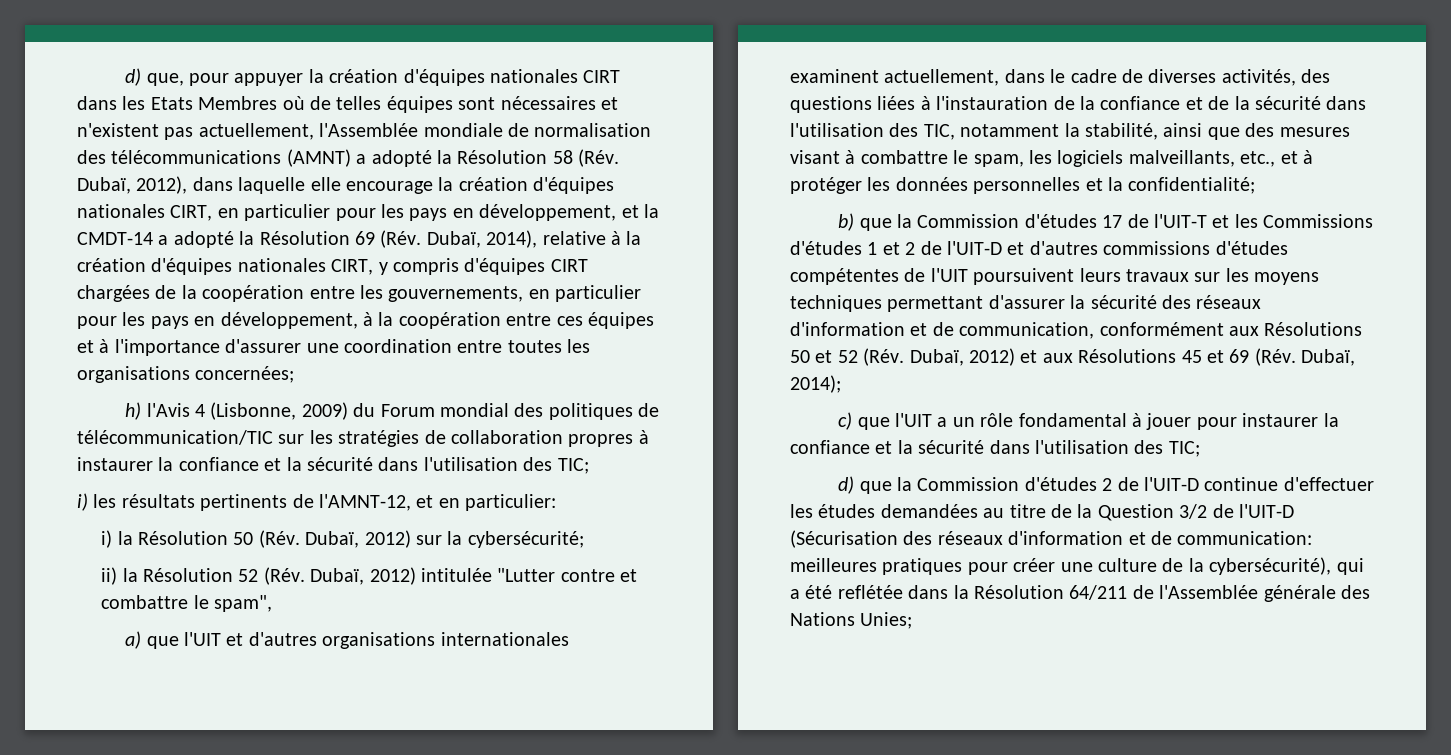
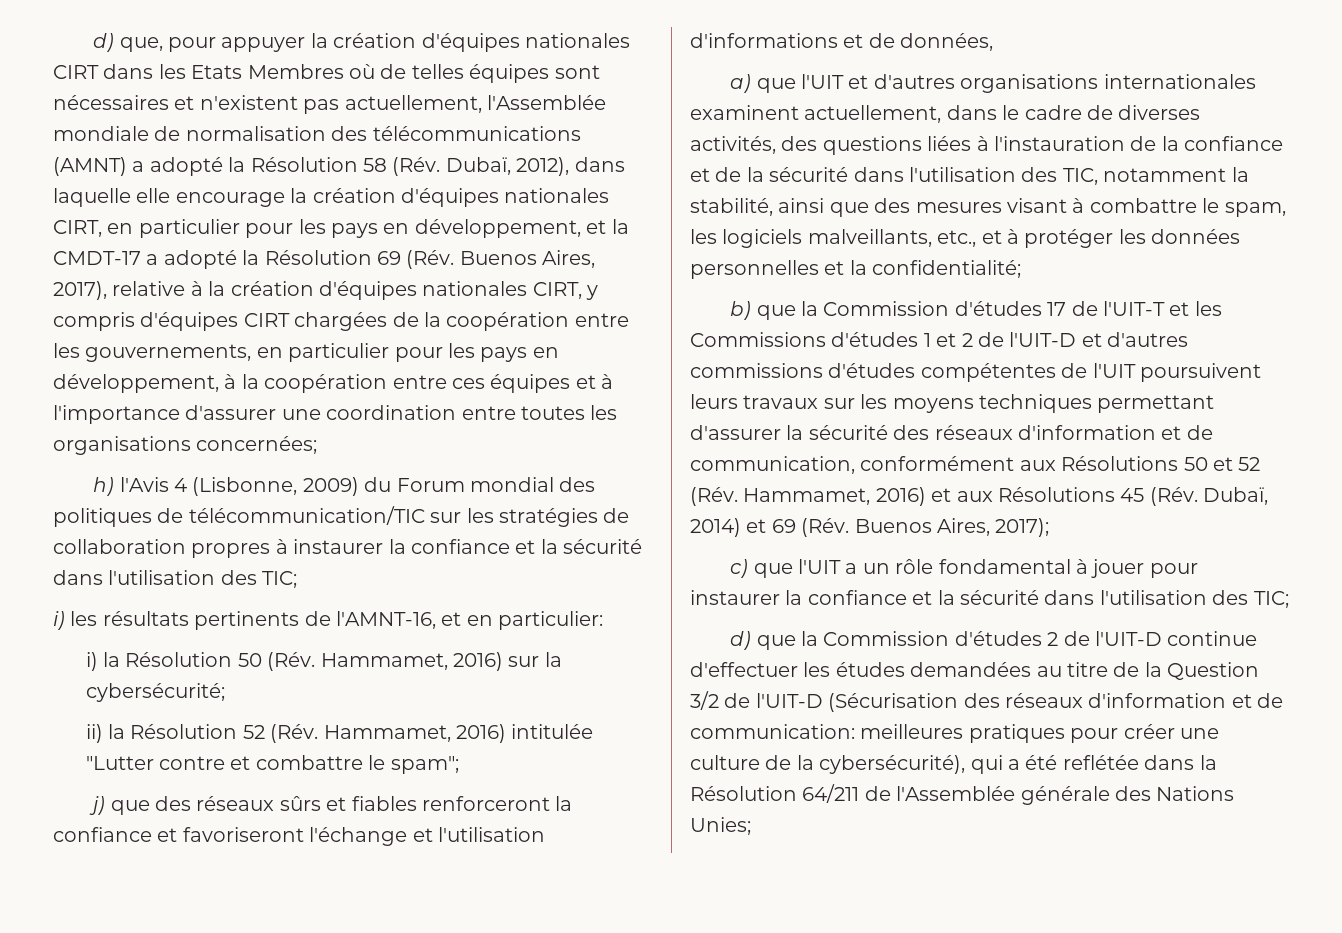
- d) que, pour appuyer la création d'équipes nationales CIRT dans les Etats Membres où de telles équipes sont nécessaires et n'existent pas actuellement, l'Assemblée mondiale de normalisation des télécommunications (AMNT) a adopté la Résolution 58 (Rév. Dubaï, 2012), dans laquelle elle encourage la création d'équipes nationales CIRT, en particulier pour les pays en développement, et la CMDT-14 a adopté la Résolution 69 (Rév. Dubaï, 2014), relative à la création d'équipes nationales CIRT, y compris d'équipes CIRT chargées de la coopération entre les gouvernements, en particulier pour les pays en développement, à la coopération entre ces équipes et à l'importance d'assurer une coordination entre toutes les organisations concernées;
+ d) que, pour appuyer la création d'équipes nationales CIRT dans les Etats Membres où de telles équipes sont nécessaires et n'existent pas actuellement, l'Assemblée mondiale de normalisation des télécommunications (AMNT) a adopté la Résolution 58 (Rév. Dubaï, 2012), dans laquelle elle encourage la création d'équipes nationales CIRT, en particulier pour les pays en développement, et la CMDT-17 a adopté la Résolution 69 (Rév. Buenos Aires, 2017), relative à la création d'équipes nationales CIRT, y compris d'équipes CIRT chargées de la coopération entre les gouvernements, en particulier pour les pays en développement, à la coopération entre ces équipes et à l'importance d'assurer une coordination entre toutes les organisations concernées;
- i) les résultats pertinents de l'AMNT-12, et en particulier:
+ i) les résultats pertinents de l'AMNT-16, et en particulier:
- i) la Résolution 50 (Rév. Dubaï, 2012) sur la cybersécurité;
+ i) la Résolution 50 (Rév. Hammamet, 2016) sur la cybersécurité;
- ii) la Résolution 52 (Rév. Dubaï, 2012) intitulée "Lutter contre et combattre le spam",
+ ii) la Résolution 52 (Rév. Hammamet, 2016) intitulée "Lutter contre et combattre le spam";
+ j) que des réseaux sûrs et fiables renforceront la confiance et favoriseront l'échange et l'utilisation d'informations et de données,
- b) que la Commission d'études 17 de l'UIT-T et les Commissions d'études 1 et 2 de l'UIT-D et d'autres commissions d'études compétentes de l'UIT poursuivent leurs travaux sur les moyens techniques permettant d'assurer la sécurité des réseaux d'information et de communication, conformément aux Résolutions 50 et 52 (Rév. Dubaï, 2012) et aux Résolutions 45 et 69 (Rév. Dubaï, 2014);
+ b) que la Commission d'études 17 de l'UIT-T et les Commissions d'études 1 et 2 de l'UIT-D et d'autres commissions d'études compétentes de l'UIT poursuivent leurs travaux sur les moyens techniques permettant d'assurer la sécurité des réseaux d'information et de communication, conformément aux Résolutions 50 et 52 (Rév. Hammamet, 2016) et aux Résolutions 45 (Rév. Dubaï, 2014) et 69 (Rév. Buenos Aires, 2017);

